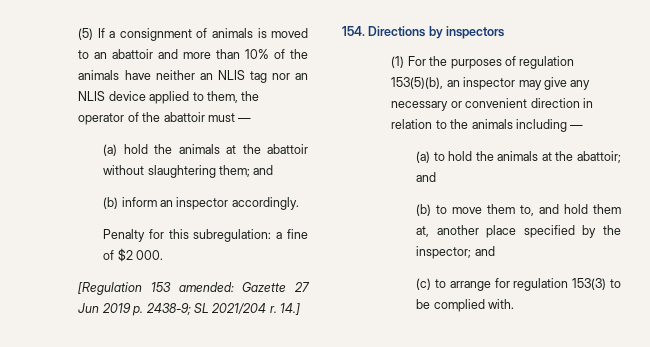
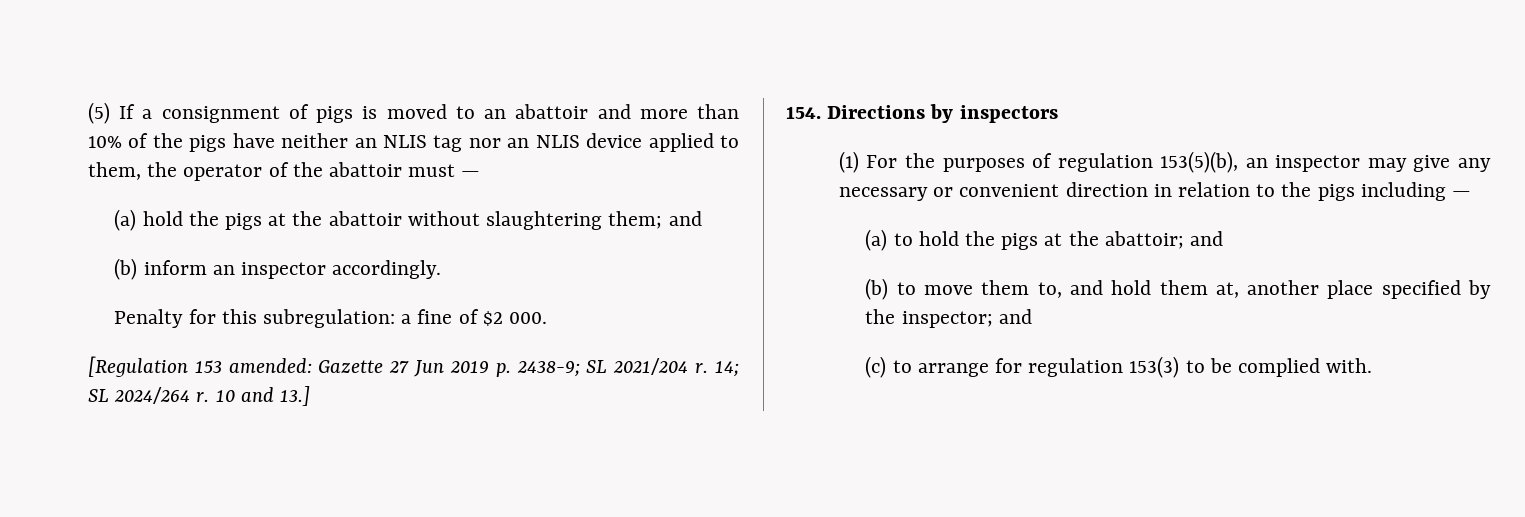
- (5) If a consignment of animals is moved to an abattoir and more than 10% of the animals have neither an NLIS tag nor an NLIS device applied to them, the operator of the abattoir must —
+ (5) If a consignment of pigs is moved to an abattoir and more than 10% of the pigs have neither an NLIS tag nor an NLIS device applied to them, the operator of the abattoir must —
- (a) hold the animals at the abattoir without slaughtering them; and
+ (a) hold the pigs at the abattoir without slaughtering them; and
- 14.]
+ 14; SL 2024/264 r. 10 and 13.]
- (1) For the purposes of regulation 153(5)(b), an inspector may give any necessary or convenient direction in relation to the animals including —
+ (1) For the purposes of regulation 153(5)(b), an inspector may give any necessary or convenient direction in relation to the pigs including —
- (a) to hold the animals at the abattoir; and
+ (a) to hold the pigs at the abattoir; and

